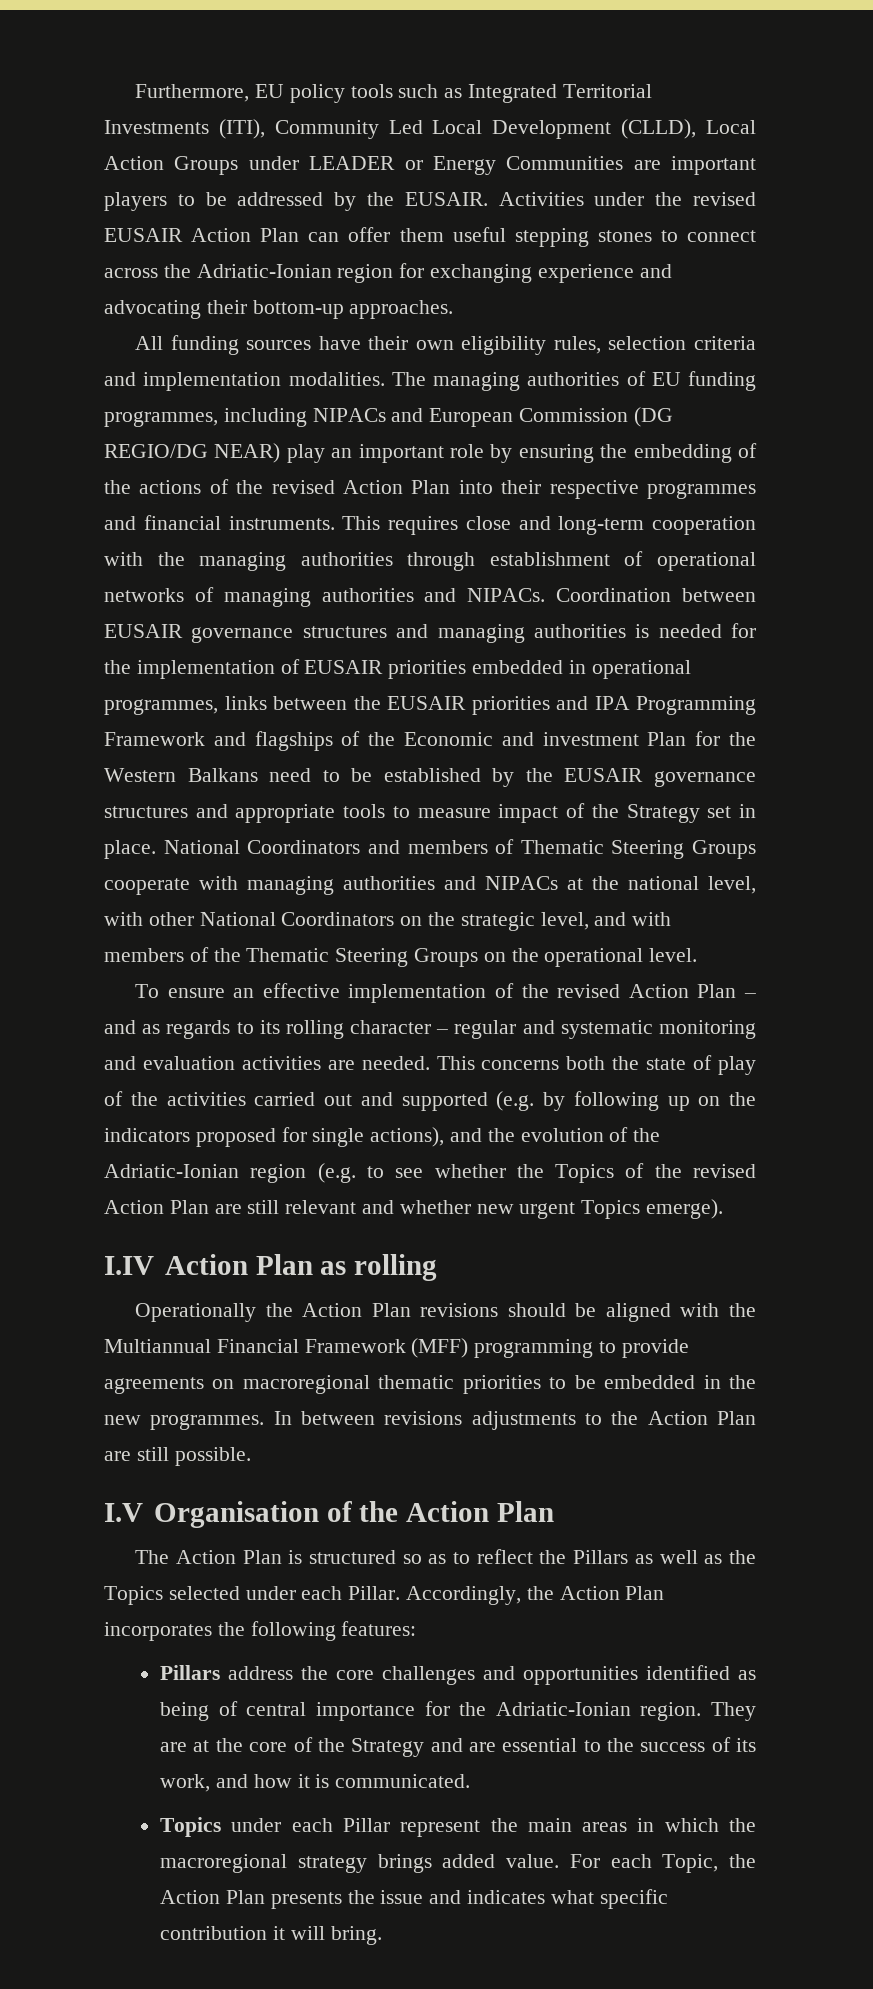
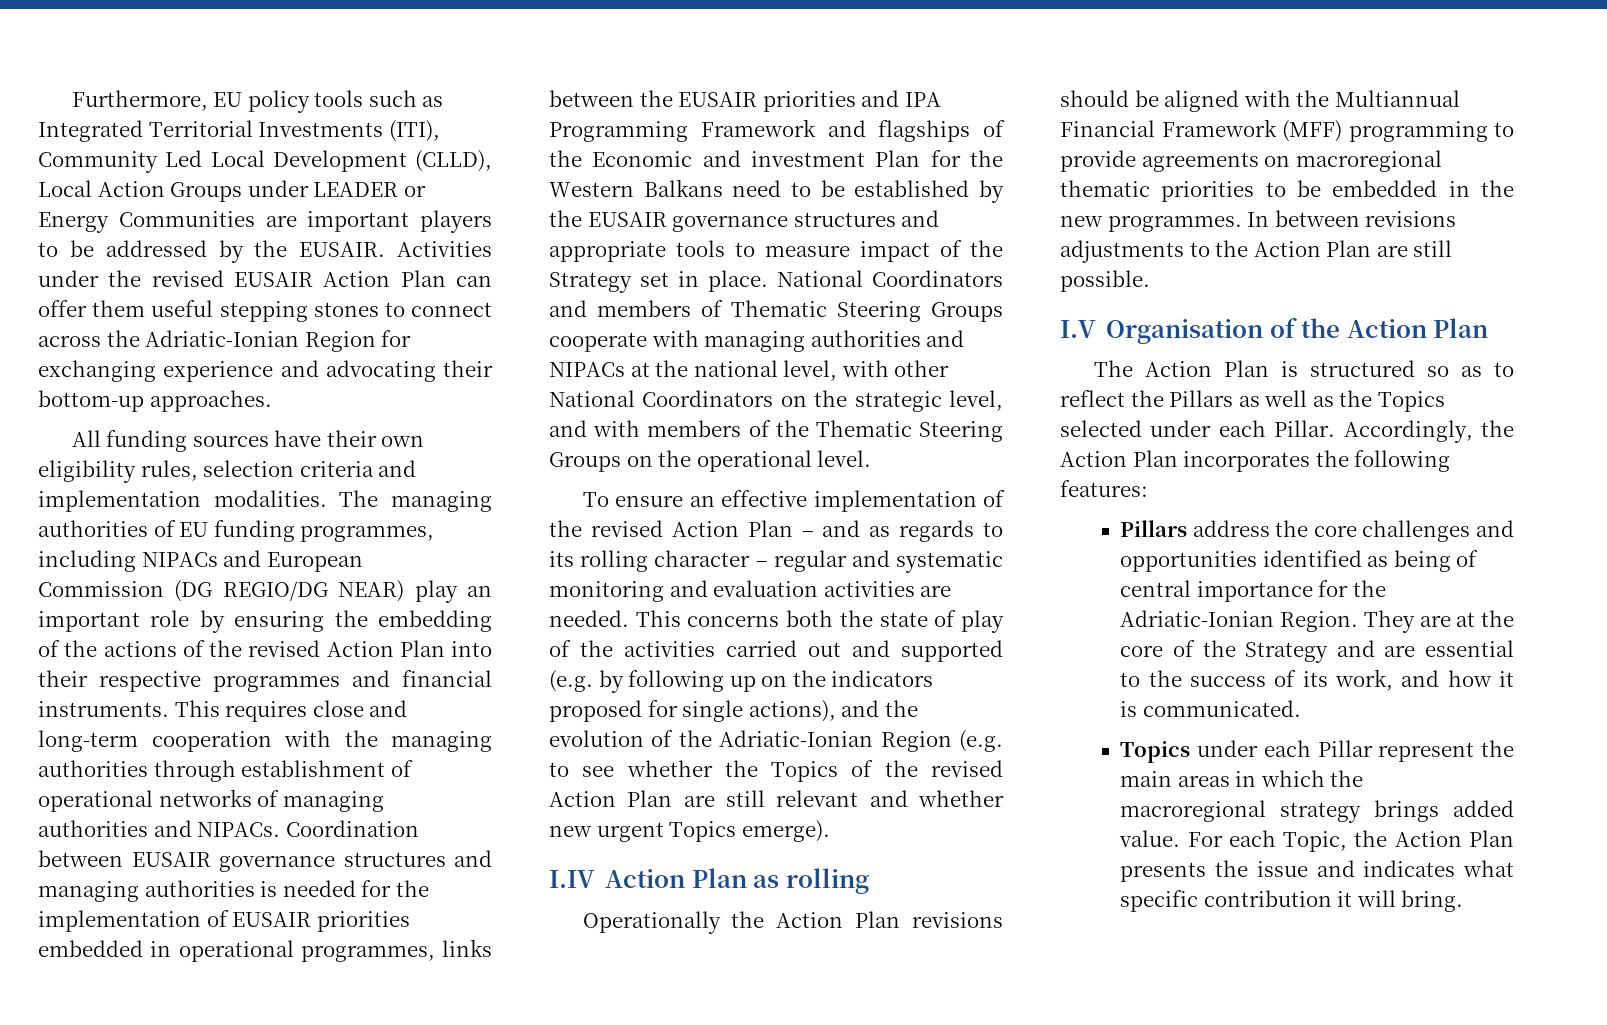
- Activities under the revised EUSAIR Action Plan can offer them useful stepping stones to connect across the Adriatic-Ionian region for exchanging experience and advocating their bottom-up approaches.
+ Activities under the revised EUSAIR Action Plan can offer them useful stepping stones to connect across the Adriatic-Ionian Region for exchanging experience and advocating their bottom-up approaches.
- This concerns both the state of play of the activities carried out and supported (e.g. by following up on the indicators proposed for single actions), and the evolution of the Adriatic-Ionian region (e.g. to see whether the Topics of the revised Action Plan are still relevant and whether new urgent Topics emerge).
+ This concerns both the state of play of the activities carried out and supported (e.g. by following up on the indicators proposed for single actions), and the evolution of the Adriatic-Ionian Region (e.g. to see whether the Topics of the revised Action Plan are still relevant and whether new urgent Topics emerge).
- Pillars address the core challenges and opportunities identified as being of central importance for the Adriatic-Ionian region.
+ Pillars address the core challenges and opportunities identified as being of central importance for the Adriatic-Ionian Region.

